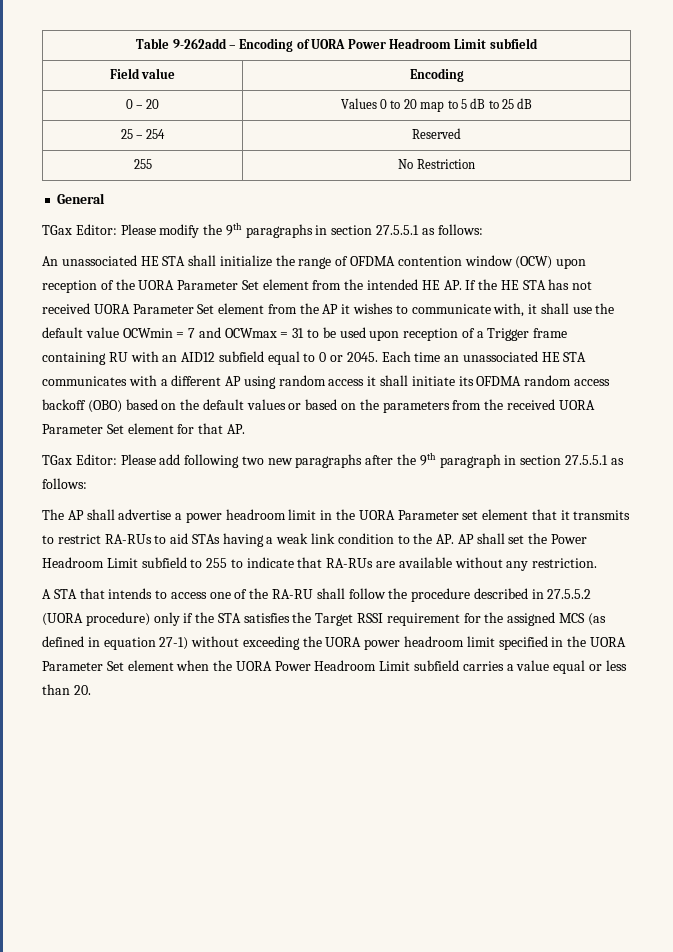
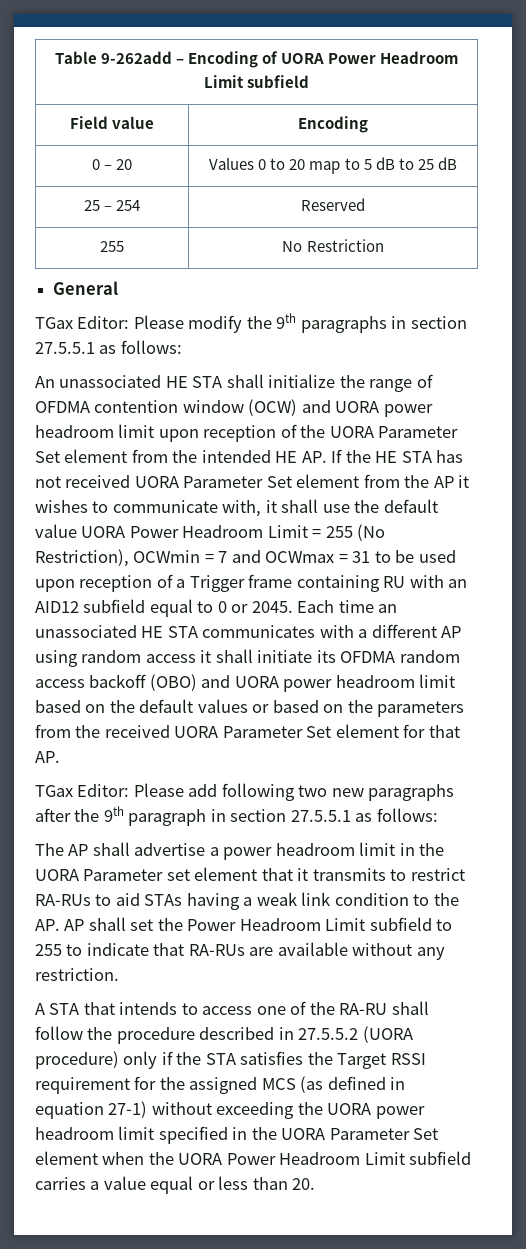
- An unassociated HE STA shall initialize the range of OFDMA contention window (OCW) upon reception of the UORA Parameter Set element from the intended HE AP. If the HE STA has not received UORA Parameter Set element from the AP it wishes to communicate with, it shall use the default value OCWmin = 7 and OCWmax = 31 to be used upon reception of a Trigger frame containing RU with an AID12 subfield equal to 0 or 2045.
+ An unassociated HE STA shall initialize the range of OFDMA contention window (OCW) and UORA power headroom limit upon reception of the UORA Parameter Set element from the intended HE AP. If the HE STA has not received UORA Parameter Set element from the AP it wishes to communicate with, it shall use the default value UORA Power Headroom Limit = 255 (No Restriction), OCWmin = 7 and OCWmax = 31 to be used upon reception of a Trigger frame containing RU with an AID12 subfield equal to 0 or 2045.
- Each time an unassociated HE STA communicates with a different AP using random access it shall initiate its OFDMA random access backoff (OBO) based on the default values or based on the parameters from the received UORA Parameter Set element for that AP.
+ Each time an unassociated HE STA communicates with a different AP using random access it shall initiate its OFDMA random access backoff (OBO) and UORA power headroom limit based on the default values or based on the parameters from the received UORA Parameter Set element for that AP.

